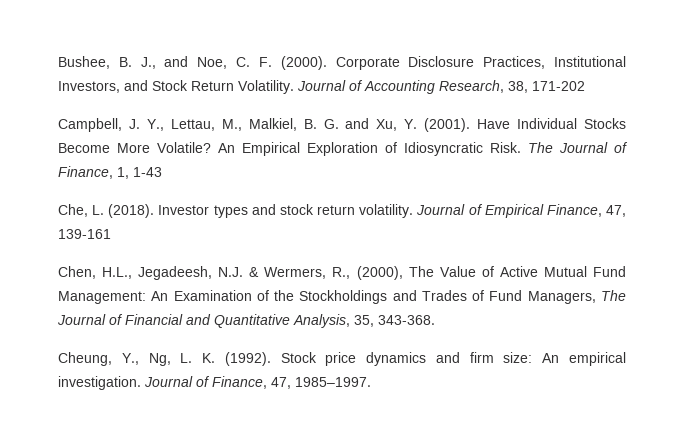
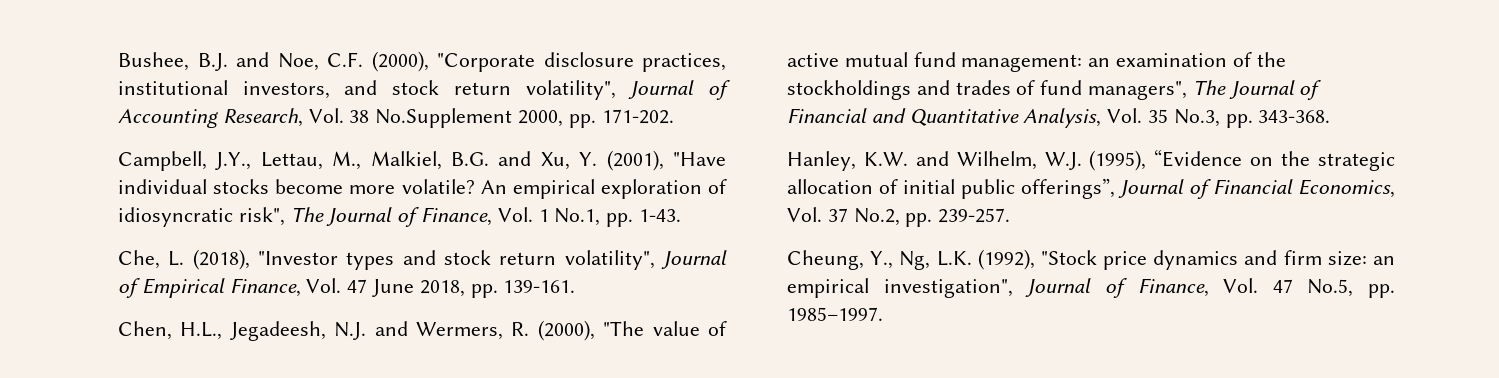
- Bushee, B. J., and Noe, C. F. (2000). Corporate Disclosure Practices, Institutional Investors, and Stock Return Volatility. Journal of Accounting Research, 38, 171-202
+ Bushee, B.J. and Noe, C.F. (2000), "Corporate disclosure practices, institutional investors, and stock return volatility", Journal of Accounting Research, Vol. 38 No.Supplement 2000, pp. 171-202.
- Campbell, J. Y., Lettau, M., Malkiel, B. G. and Xu, Y. (2001). Have Individual Stocks Become More Volatile? An Empirical Exploration of Idiosyncratic Risk. The Journal of Finance, 1, 1-43
+ Campbell, J.Y., Lettau, M., Malkiel, B.G. and Xu, Y. (2001), "Have individual stocks become more volatile? An empirical exploration of idiosyncratic risk", The Journal of Finance, Vol. 1 No.1, pp. 1-43.
- Che, L. (2018). Investor types and stock return volatility. Journal of Empirical Finance, 47, 139-161
- Chen, H.L., Jegadeesh, N.J. & Wermers, R., (2000), The Value of Active Mutual Fund Management: An Examination of the Stockholdings and Trades of Fund Managers, The Journal of Financial and Quantitative Analysis, 35, 343-368.
+ Che, L. (2018), "Investor types and stock return volatility", Journal of Empirical Finance, Vol. 47 June 2018, pp. 139-161.
+ Chen, H.L., Jegadeesh, N.J. and Wermers, R. (2000), "The value of active mutual fund management: an examination of the stockholdings and trades of fund managers", The Journal of Financial and Quantitative Analysis, Vol. 35 No.3, pp. 343-368.
+ Hanley, K.W. and Wilhelm, W.J. (1995), “Evidence on the strategic allocation of initial public offerings”, Journal of Financial Economics, Vol. 37 No.2, pp. 239‐257.
- Cheung, Y., Ng, L. K. (1992). Stock price dynamics and firm size: An empirical investigation. Journal of Finance, 47, 1985–1997.
+ Cheung, Y., Ng, L.K. (1992), "Stock price dynamics and firm size: an empirical investigation", Journal of Finance, Vol. 47 No.5, pp. 1985–1997.

